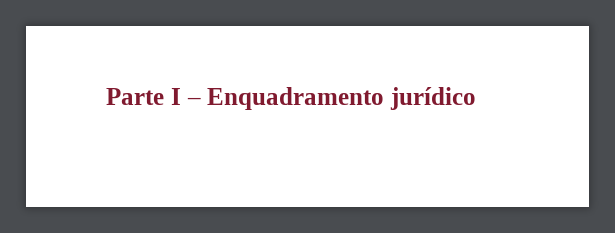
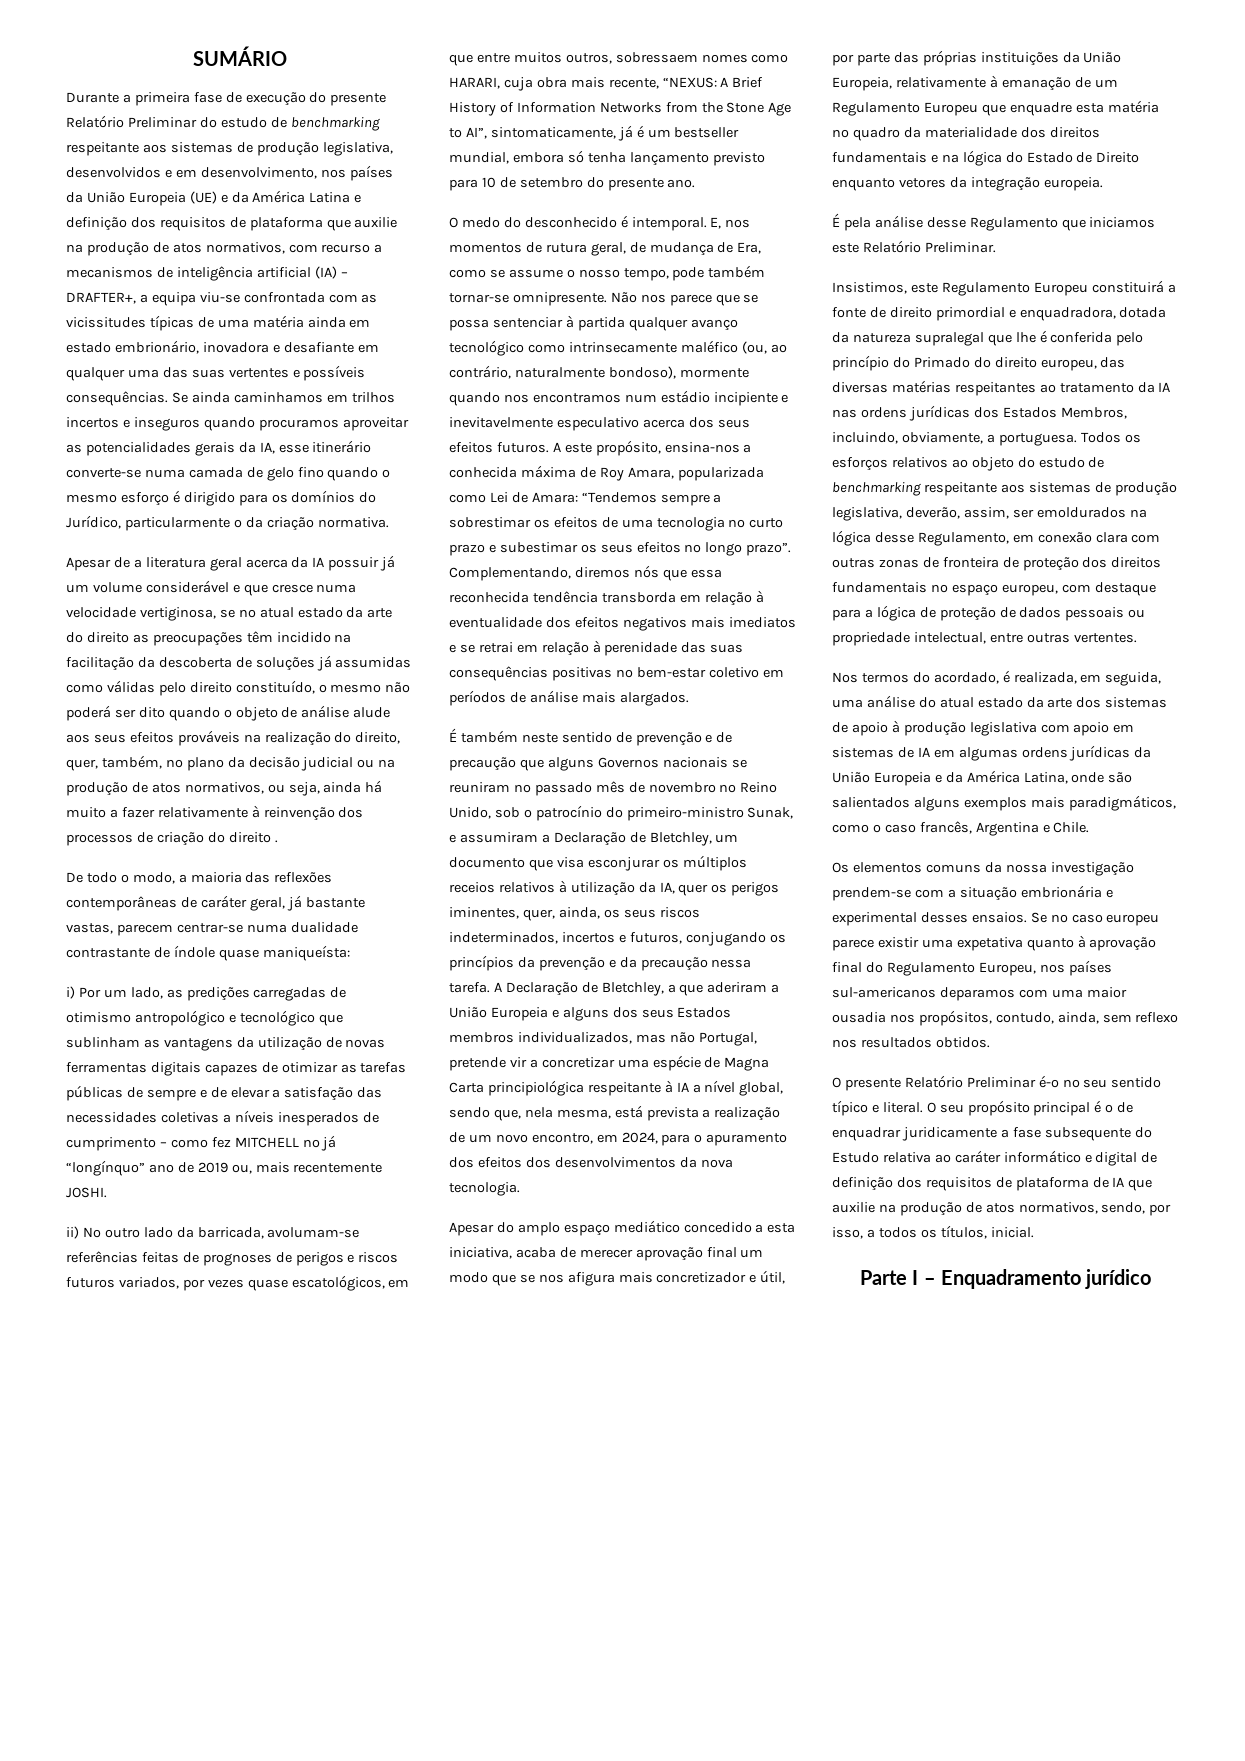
+ SUMÁRIO
+ Durante a primeira fase de execução do presente Relatório Preliminar do estudo de benchmarking respeitante aos sistemas de produção legislativa, desenvolvidos e em desenvolvimento, nos países da União Europeia (UE) e da América Latina e definição dos requisitos de plataforma que auxilie na produção de atos normativos, com recurso a mecanismos de inteligência artificial (IA) – DRAFTER+, a equipa viu-se confrontada com as vicissitudes típicas de uma matéria ainda em estado embrionário, inovadora e desafiante em qualquer uma das suas vertentes e possíveis consequências. Se ainda caminhamos em trilhos incertos e inseguros quando procuramos aproveitar as potencialidades gerais da IA, esse itinerário converte-se numa camada de gelo fino quando o mesmo esforço é dirigido para os domínios do Jurídico, particularmente o da criação normativa.
+ Apesar de a literatura geral acerca da IA possuir já um volume considerável e que cresce numa velocidade vertiginosa, se no atual estado da arte do direito as preocupações têm incidido na facilitação da descoberta de soluções já assumidas como válidas pelo direito constituído, o mesmo não poderá ser dito quando o objeto de análise alude aos seus efeitos prováveis na realização do direito, quer, também, no plano da decisão judicial ou na produção de atos normativos, ou seja, ainda há muito a fazer relativamente à reinvenção dos processos de criação do direito .
+ De todo o modo, a maioria das reflexões contemporâneas de caráter geral, já bastante vastas, parecem centrar-se numa dualidade contrastante de índole quase maniqueísta:
+ i) Por um lado, as predições carregadas de otimismo antropológico e tecnológico que sublinham as vantagens da utilização de novas ferramentas digitais capazes de otimizar as tarefas públicas de sempre e de elevar a satisfação das necessidades coletivas a níveis inesperados de cumprimento – como fez MITCHELL no já “longínquo” ano de 2019 ou, mais recentemente JOSHI.
+ ii) No outro lado da barricada, avolumam-se referências feitas de prognoses de perigos e riscos futuros variados, por vezes quase escatológicos, em que entre muitos outros, sobressaem nomes como HARARI, cuja obra mais recente, “NEXUS: A Brief History of Information Networks from the Stone Age to AI”, sintomaticamente, já é um bestseller mundial, embora só tenha lançamento previsto para 10 de setembro do presente ano.
+ O medo do desconhecido é intemporal. E, nos momentos de rutura geral, de mudança de Era, como se assume o nosso tempo, pode também tornar-se omnipresente. Não nos parece que se possa sentenciar à partida qualquer avanço tecnológico como intrinsecamente maléfico (ou, ao contrário, naturalmente bondoso), mormente quando nos encontramos num estádio incipiente e inevitavelmente especulativo acerca dos seus efeitos futuros. A este propósito, ensina-nos a conhecida máxima de Roy Amara, popularizada como Lei de Amara: “Tendemos sempre a sobrestimar os efeitos de uma tecnologia no curto prazo e subestimar os seus efeitos no longo prazo”. Complementando, diremos nós que essa reconhecida tendência transborda em relação à eventualidade dos efeitos negativos mais imediatos e se retrai em relação à perenidade das suas consequências positivas no bem-estar coletivo em períodos de análise mais alargados.
+ É também neste sentido de prevenção e de precaução que alguns Governos nacionais se reuniram no passado mês de novembro no Reino Unido, sob o patrocínio do primeiro-ministro Sunak, e assumiram a Declaração de Bletchley, um documento que visa esconjurar os múltiplos receios relativos à utilização da IA, quer os perigos iminentes, quer, ainda, os seus riscos indeterminados, incertos e futuros, conjugando os princípios da prevenção e da precaução nessa tarefa. A Declaração de Bletchley, a que aderiram a União Europeia e alguns dos seus Estados membros individualizados, mas não Portugal, pretende vir a concretizar uma espécie de Magna Carta principiológica respeitante à IA a nível global, sendo que, nela mesma, está prevista a realização de um novo encontro, em 2024, para o apuramento dos efeitos dos desenvolvimentos da nova tecnologia.
+ Apesar do amplo espaço mediático concedido a esta iniciativa, acaba de merecer aprovação final um modo que se nos afigura mais concretizador e útil, por parte das próprias instituições da União Europeia, relativamente à emanação de um Regulamento Europeu que enquadre esta matéria no quadro da materialidade dos direitos fundamentais e na lógica do Estado de Direito enquanto vetores da integração europeia.
+ É pela análise desse Regulamento que iniciamos este Relatório Preliminar.
+ Insistimos, este Regulamento Europeu constituirá a fonte de direito primordial e enquadradora, dotada da natureza supralegal que lhe é conferida pelo princípio do Primado do direito europeu, das diversas matérias respeitantes ao tratamento da IA nas ordens jurídicas dos Estados Membros, incluindo, obviamente, a portuguesa. Todos os esforços relativos ao objeto do estudo de benchmarking respeitante aos sistemas de produção legislativa, deverão, assim, ser emoldurados na lógica desse Regulamento, em conexão clara com outras zonas de fronteira de proteção dos direitos fundamentais no espaço europeu, com destaque para a lógica de proteção de dados pessoais ou propriedade intelectual, entre outras vertentes.
+ Nos termos do acordado, é realizada, em seguida, uma análise do atual estado da arte dos sistemas de apoio à produção legislativa com apoio em sistemas de IA em algumas ordens jurídicas da União Europeia e da América Latina, onde são salientados alguns exemplos mais paradigmáticos, como o caso francês, Argentina e Chile.
+ Os elementos comuns da nossa investigação prendem-se com a situação embrionária e experimental desses ensaios. Se no caso europeu parece existir uma expetativa quanto à aprovação final do Regulamento Europeu, nos países sul-americanos deparamos com uma maior ousadia nos propósitos, contudo, ainda, sem reflexo nos resultados obtidos.
+ O presente Relatório Preliminar é-o no seu sentido típico e literal. O seu propósito principal é o de enquadrar juridicamente a fase subsequente do Estudo relativa ao caráter informático e digital de definição dos requisitos de plataforma de IA que auxilie na produção de atos normativos, sendo, por isso, a todos os títulos, inicial.

